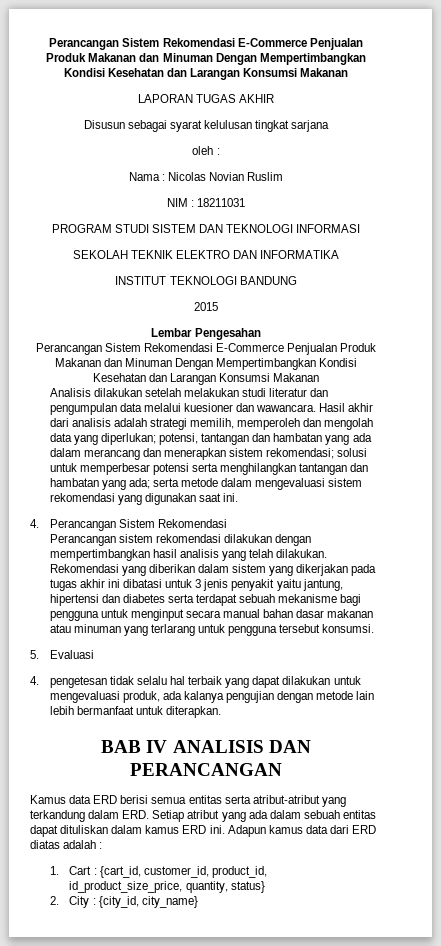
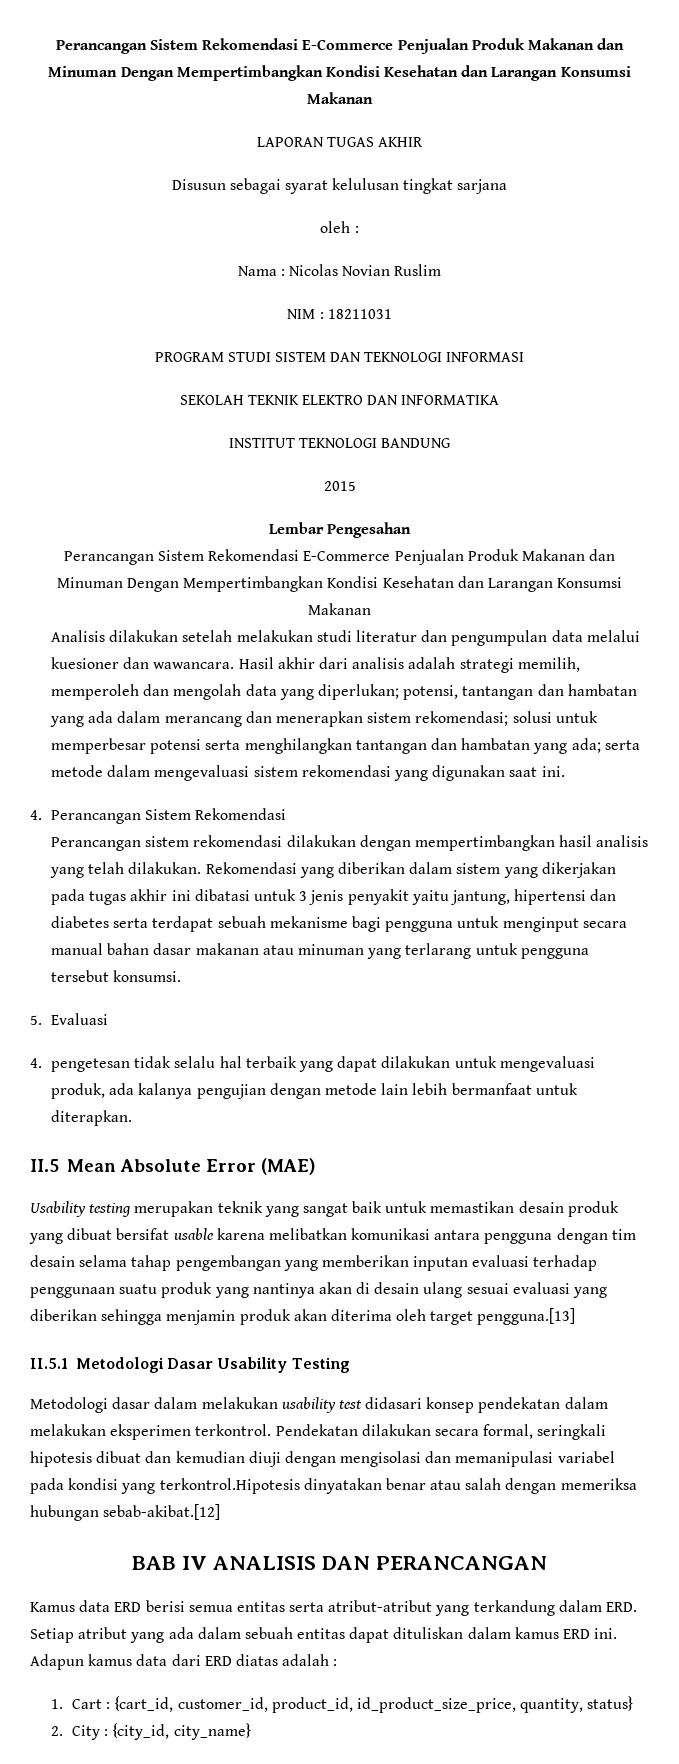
+ II.5 Mean Absolute Error (MAE)
+ Usability testing merupakan teknik yang sangat baik untuk memastikan desain produk yang dibuat bersifat usable karena melibatkan komunikasi antara pengguna dengan tim desain selama tahap pengembangan yang memberikan inputan evaluasi terhadap penggunaan suatu produk yang nantinya akan di desain ulang sesuai evaluasi yang diberikan sehingga menjamin produk akan diterima oleh target pengguna.[13]
+ II.5.1 Metodologi Dasar Usability Testing
+ Metodologi dasar dalam melakukan usability test didasari konsep pendekatan dalam melakukan eksperimen terkontrol. Pendekatan dilakukan secara formal, seringkali hipotesis dibuat dan kemudian diuji dengan mengisolasi dan memanipulasi variabel pada kondisi yang terkontrol.Hipotesis dinyatakan benar atau salah dengan memeriksa hubungan sebab-akibat.[12]

